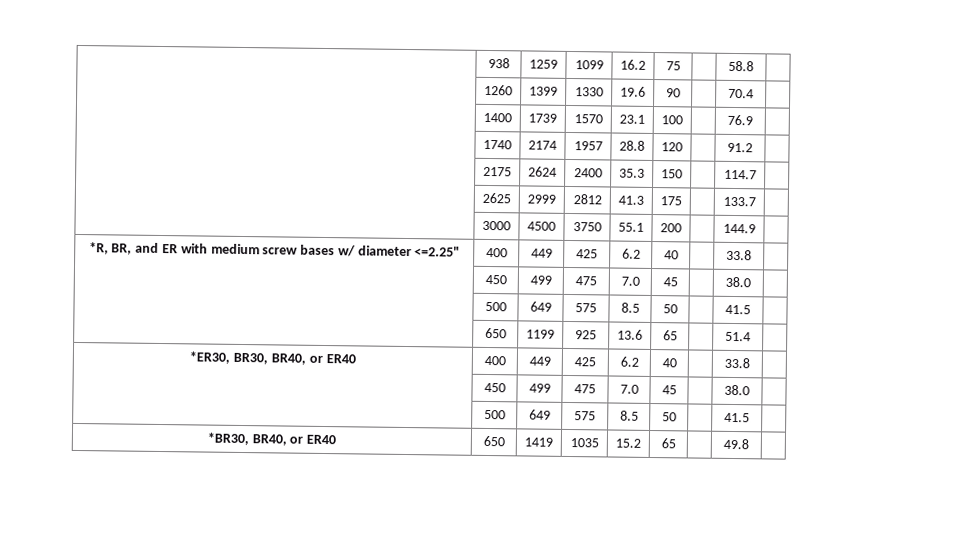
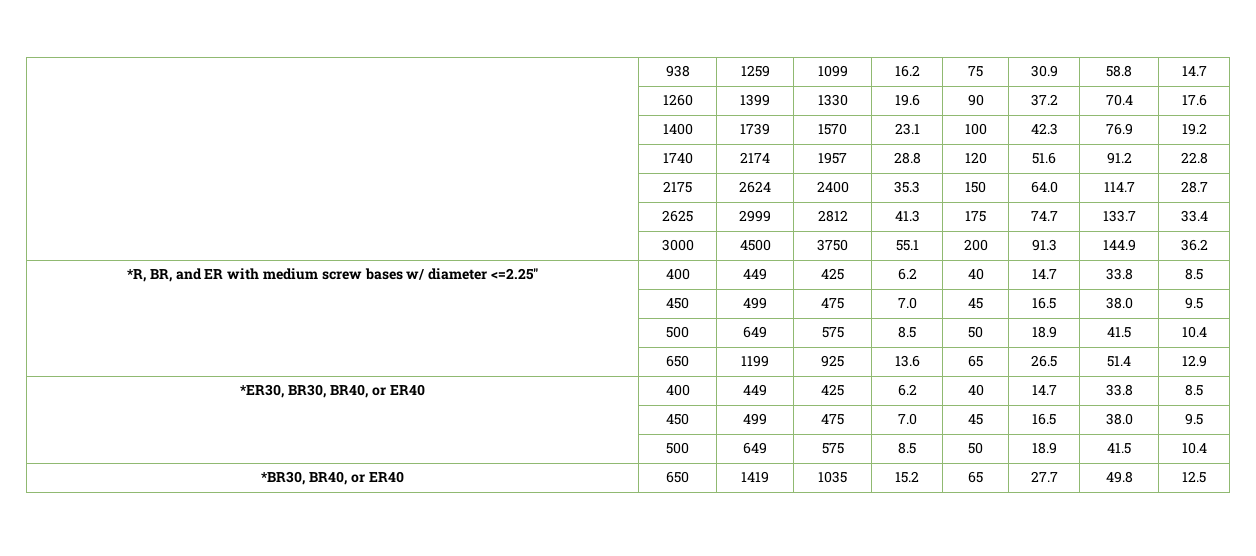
- | 938 | 1259 | 1099 | 16.2 | 75 | | 58.8 |
+ | 938 | 1259 | 1099 | 16.2 | 75 | 30.9 | 58.8 | 14.7
- | 1260 | 1399 | 1330 | 19.6 | 90 | | 70.4 |
+ | 1260 | 1399 | 1330 | 19.6 | 90 | 37.2 | 70.4 | 17.6
- | 1400 | 1739 | 1570 | 23.1 | 100 | | 76.9 |
+ | 1400 | 1739 | 1570 | 23.1 | 100 | 42.3 | 76.9 | 19.2
- | 1740 | 2174 | 1957 | 28.8 | 120 | | 91.2 |
+ | 1740 | 2174 | 1957 | 28.8 | 120 | 51.6 | 91.2 | 22.8
- | 2175 | 2624 | 2400 | 35.3 | 150 | | 114.7 |
+ | 2175 | 2624 | 2400 | 35.3 | 150 | 64.0 | 114.7 | 28.7
- | 2625 | 2999 | 2812 | 41.3 | 175 | | 133.7 |
+ | 2625 | 2999 | 2812 | 41.3 | 175 | 74.7 | 133.7 | 33.4
- | 3000 | 4500 | 3750 | 55.1 | 200 | | 144.9 |
+ | 3000 | 4500 | 3750 | 55.1 | 200 | 91.3 | 144.9 | 36.2
- *R, BR, and ER with medium screw bases w/ diameter <=2.25" | 400 | 449 | 425 | 6.2 | 40 | | 33.8 |
- | 450 | 499 | 475 | 7.0 | 45 | | 38.0 |
- | 500 | 649 | 575 | 8.5 | 50 | | 41.5 |
+ *R, BR, and ER with medium screw bases w/ diameter <=2.25" | 400 | 449 | 425 | 6.2 | 40 | 14.7 | 33.8 | 8.5
+ | 450 | 499 | 475 | 7.0 | 45 | 16.5 | 38.0 | 9.5
+ | 500 | 649 | 575 | 8.5 | 50 | 18.9 | 41.5 | 10.4
- | 650 | 1199 | 925 | 13.6 | 65 | | 51.4 |
+ | 650 | 1199 | 925 | 13.6 | 65 | 26.5 | 51.4 | 12.9
- *ER30, BR30, BR40, or ER40 | 400 | 449 | 425 | 6.2 | 40 | | 33.8 |
- | 450 | 499 | 475 | 7.0 | 45 | | 38.0 |
- | 500 | 649 | 575 | 8.5 | 50 | | 41.5 |
+ *ER30, BR30, BR40, or ER40 | 400 | 449 | 425 | 6.2 | 40 | 14.7 | 33.8 | 8.5
+ | 450 | 499 | 475 | 7.0 | 45 | 16.5 | 38.0 | 9.5
+ | 500 | 649 | 575 | 8.5 | 50 | 18.9 | 41.5 | 10.4
- *BR30, BR40, or ER40 | 650 | 1419 | 1035 | 15.2 | 65 | | 49.8 |
+ *BR30, BR40, or ER40 | 650 | 1419 | 1035 | 15.2 | 65 | 27.7 | 49.8 | 12.5

